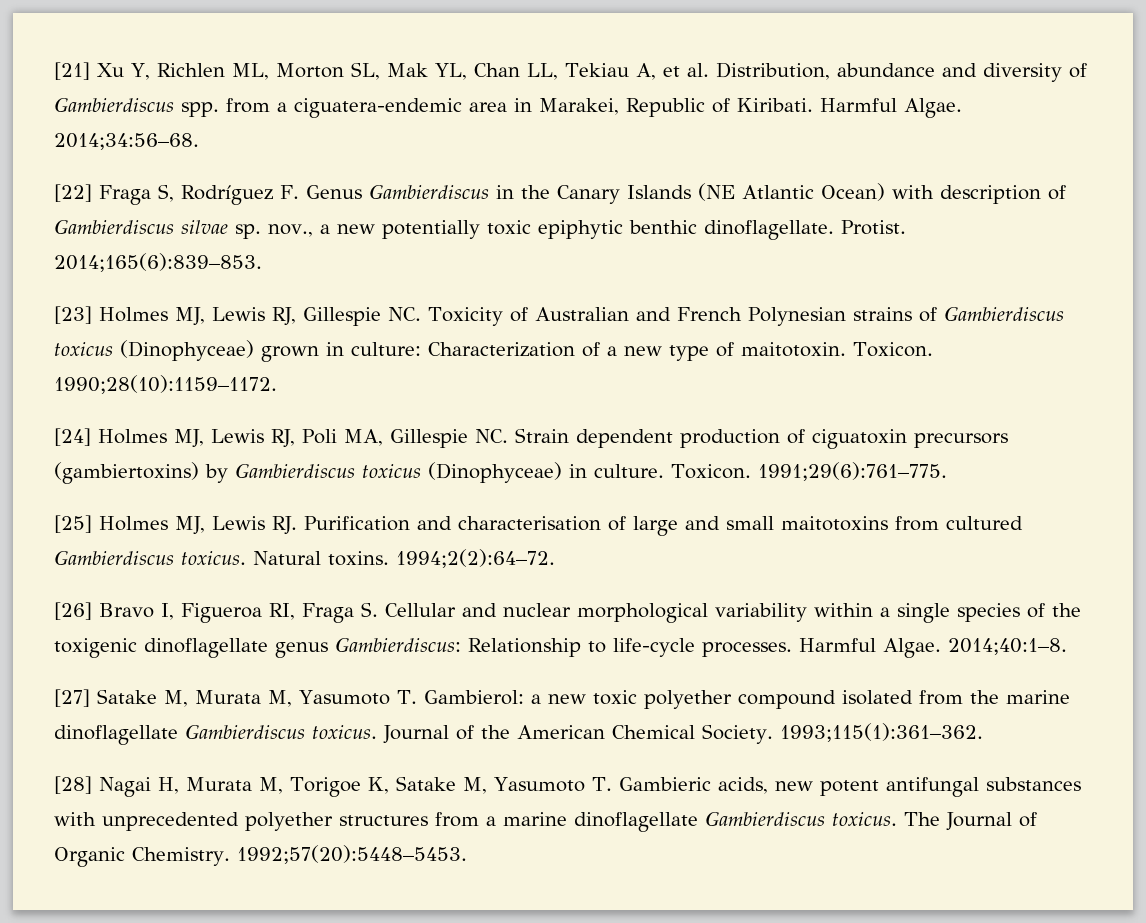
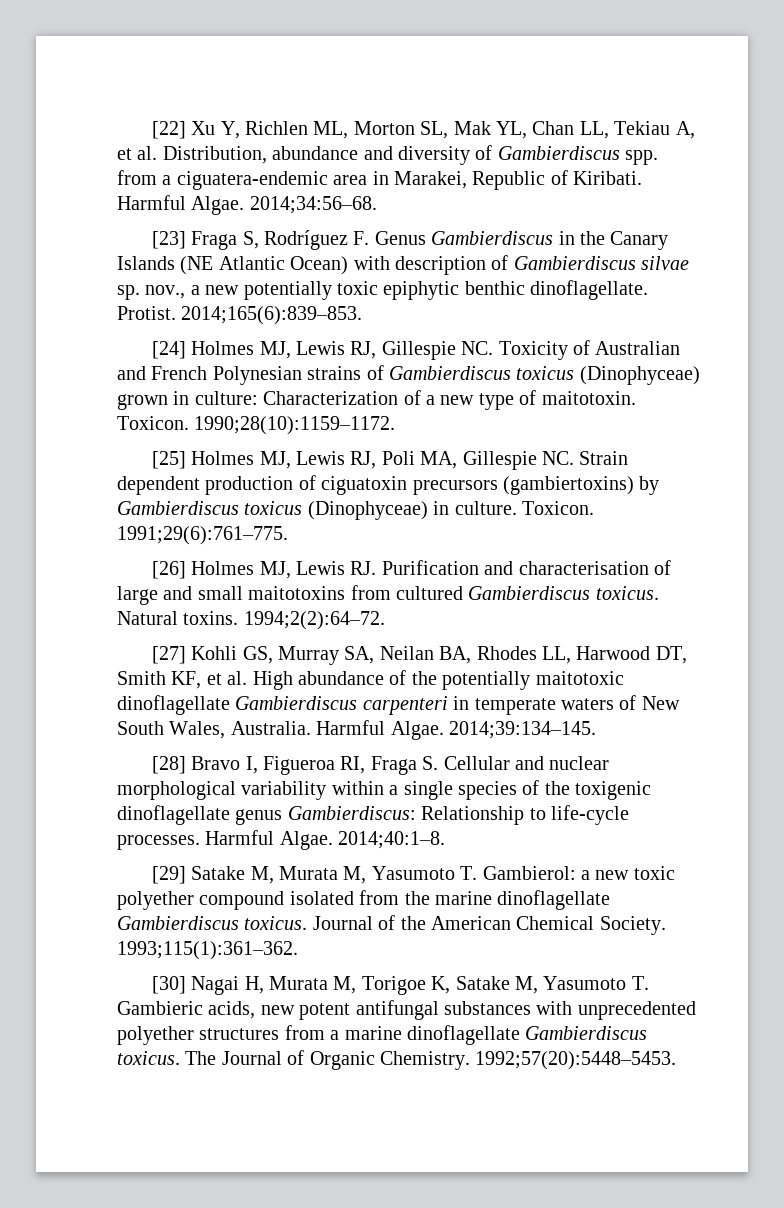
- [21] Xu Y, Richlen ML, Morton SL, Mak YL, Chan LL, Tekiau A, et al. Distribution, abundance and diversity of Gambierdiscus spp. from a ciguatera-endemic area in Marakei, Republic of Kiribati.
+ [22] Xu Y, Richlen ML, Morton SL, Mak YL, Chan LL, Tekiau A, et al. Distribution, abundance and diversity of Gambierdiscus spp. from a ciguatera-endemic area in Marakei, Republic of Kiribati.
- [22] Fraga S, Rodríguez F. Genus Gambierdiscus in the Canary Islands (NE Atlantic Ocean) with description of Gambierdiscus silvae sp. nov., a new potentially toxic epiphytic benthic dinoflagellate.
+ [23] Fraga S, Rodríguez F. Genus Gambierdiscus in the Canary Islands (NE Atlantic Ocean) with description of Gambierdiscus silvae sp. nov., a new potentially toxic epiphytic benthic dinoflagellate.
- [23] Holmes MJ, Lewis RJ, Gillespie NC. Toxicity of Australian and French Polynesian strains of Gambierdiscus toxicus (Dinophyceae) grown in culture: Characterization of a new type of maitotoxin.
+ [24] Holmes MJ, Lewis RJ, Gillespie NC. Toxicity of Australian and French Polynesian strains of Gambierdiscus toxicus (Dinophyceae) grown in culture: Characterization of a new type of maitotoxin.
- [24] Holmes MJ, Lewis RJ, Poli MA, Gillespie NC. Strain dependent production of ciguatoxin precursors (gambiertoxins) by Gambierdiscus toxicus (Dinophyceae) in culture.
+ [25] Holmes MJ, Lewis RJ, Poli MA, Gillespie NC. Strain dependent production of ciguatoxin precursors (gambiertoxins) by Gambierdiscus toxicus (Dinophyceae) in culture.
- [25] Holmes MJ, Lewis RJ. Purification and characterisation of large and small maitotoxins from cultured Gambierdiscus toxicus.
+ [26] Holmes MJ, Lewis RJ. Purification and characterisation of large and small maitotoxins from cultured Gambierdiscus toxicus.
- [26] Bravo I, Figueroa RI, Fraga S. Cellular and nuclear morphological variability within a single species of the toxigenic dinoflagellate genus Gambierdiscus: Relationship to life-cycle processes.
+ [27] Kohli GS, Murray SA, Neilan BA, Rhodes LL, Harwood DT, Smith KF, et al. High abundance of the potentially maitotoxic dinoflagellate Gambierdiscus carpenteri in temperate waters of New South Wales, Australia. Harmful Algae. 2014;39:134–145.
+ [28] Bravo I, Figueroa RI, Fraga S. Cellular and nuclear morphological variability within a single species of the toxigenic dinoflagellate genus Gambierdiscus: Relationship to life-cycle processes.
- [27] Satake M, Murata M, Yasumoto T. Gambierol: a new toxic polyether compound isolated from the marine dinoflagellate Gambierdiscus toxicus.
+ [29] Satake M, Murata M, Yasumoto T. Gambierol: a new toxic polyether compound isolated from the marine dinoflagellate Gambierdiscus toxicus.
- [28] Nagai H, Murata M, Torigoe K, Satake M, Yasumoto T. Gambieric acids, new potent antifungal substances with unprecedented polyether structures from a marine dinoflagellate Gambierdiscus toxicus.
+ [30] Nagai H, Murata M, Torigoe K, Satake M, Yasumoto T. Gambieric acids, new potent antifungal substances with unprecedented polyether structures from a marine dinoflagellate Gambierdiscus toxicus.

